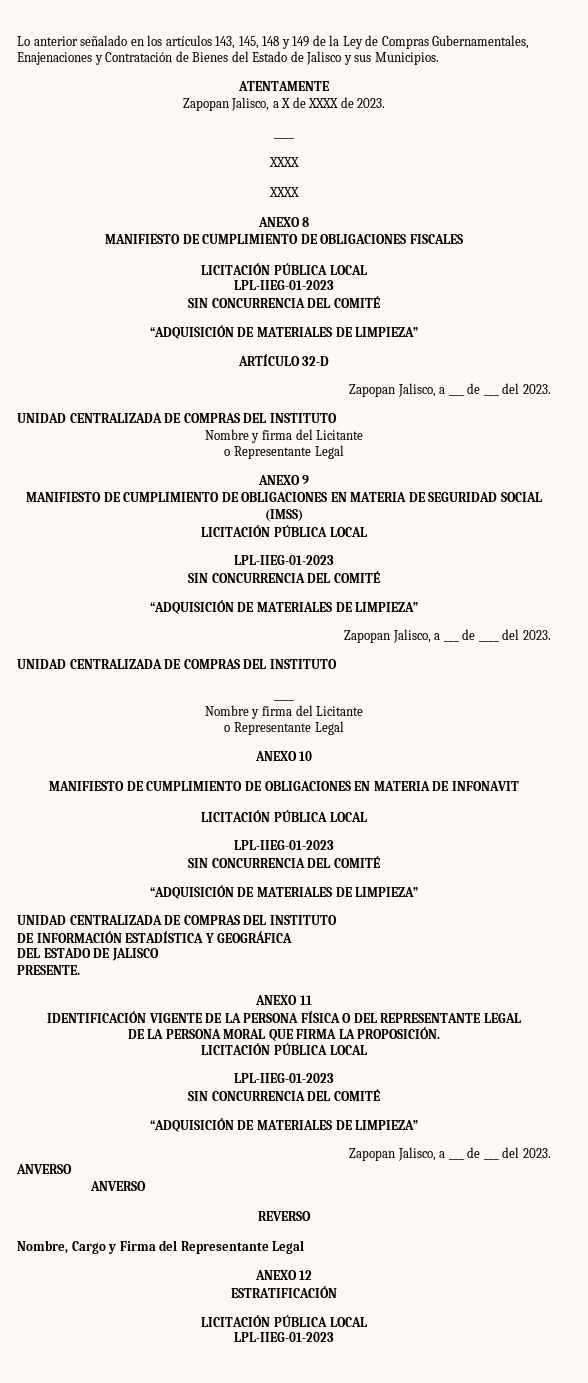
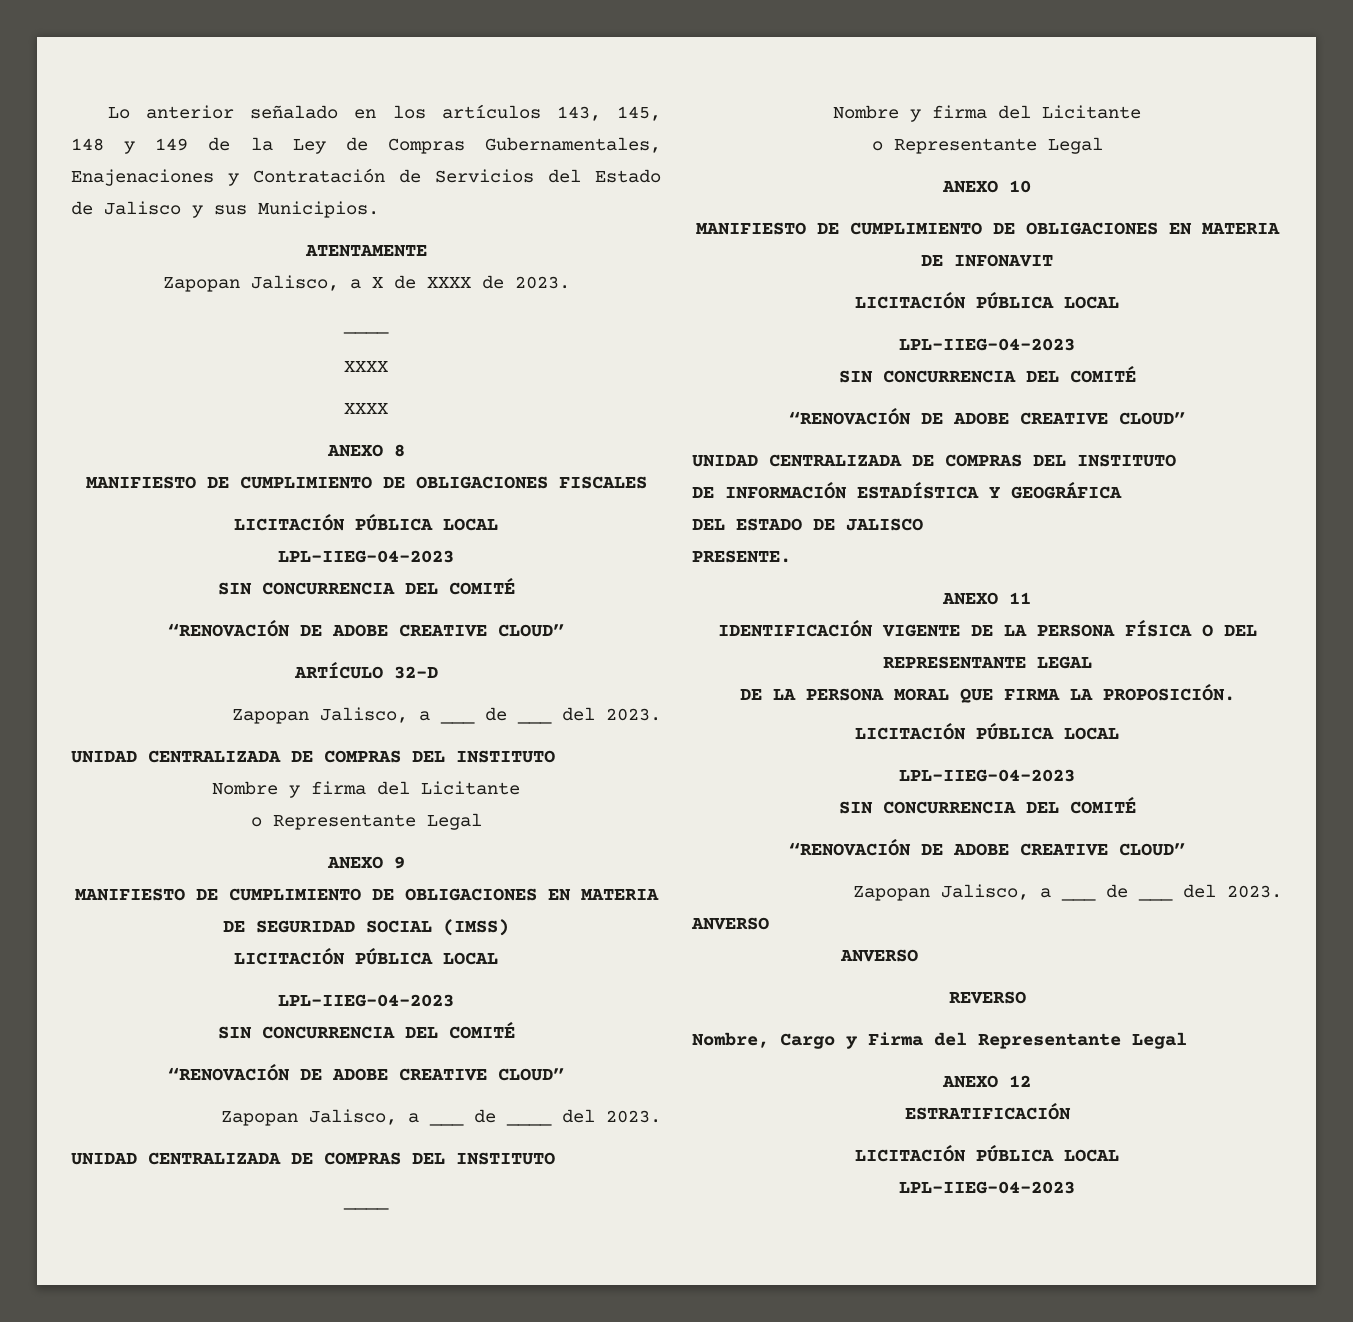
- Lo anterior señalado en los artículos 143, 145, 148 y 149 de la Ley de Compras Gubernamentales, Enajenaciones y Contratación de Bienes del Estado de Jalisco y sus Municipios.
+ Lo anterior señalado en los artículos 143, 145, 148 y 149 de la Ley de Compras Gubernamentales, Enajenaciones y Contratación de Servicios del Estado de Jalisco y sus Municipios.
  MANIFIESTO DE CUMPLIMIENTO DE OBLIGACIONES FISCALES
  LICITACIÓN PÚBLICA LOCAL
- LPL-IIEG-01-2023
+ LPL-IIEG-04-2023
  SIN CONCURRENCIA DEL COMITÉ
- “ADQUISICIÓN DE MATERIALES DE LIMPIEZA”
+ “RENOVACIÓN DE ADOBE CREATIVE CLOUD”
  MANIFIESTO DE CUMPLIMIENTO DE OBLIGACIONES EN MATERIA DE SEGURIDAD SOCIAL (IMSS)
  LICITACIÓN PÚBLICA LOCAL
- LPL-IIEG-01-2023
+ LPL-IIEG-04-2023
  SIN CONCURRENCIA DEL COMITÉ
- “ADQUISICIÓN DE MATERIALES DE LIMPIEZA”
+ “RENOVACIÓN DE ADOBE CREATIVE CLOUD”
  MANIFIESTO DE CUMPLIMIENTO DE OBLIGACIONES EN MATERIA DE INFONAVIT
  LICITACIÓN PÚBLICA LOCAL
- LPL-IIEG-01-2023
+ LPL-IIEG-04-2023
  SIN CONCURRENCIA DEL COMITÉ
- “ADQUISICIÓN DE MATERIALES DE LIMPIEZA”
+ “RENOVACIÓN DE ADOBE CREATIVE CLOUD”
  DE LA PERSONA MORAL QUE FIRMA LA PROPOSICIÓN.
  LICITACIÓN PÚBLICA LOCAL
- LPL-IIEG-01-2023
+ LPL-IIEG-04-2023
  SIN CONCURRENCIA DEL COMITÉ
- “ADQUISICIÓN DE MATERIALES DE LIMPIEZA”
+ “RENOVACIÓN DE ADOBE CREATIVE CLOUD”
  ESTRATIFICACIÓN
  LICITACIÓN PÚBLICA LOCAL
- LPL-IIEG-01-2023
+ LPL-IIEG-04-2023

